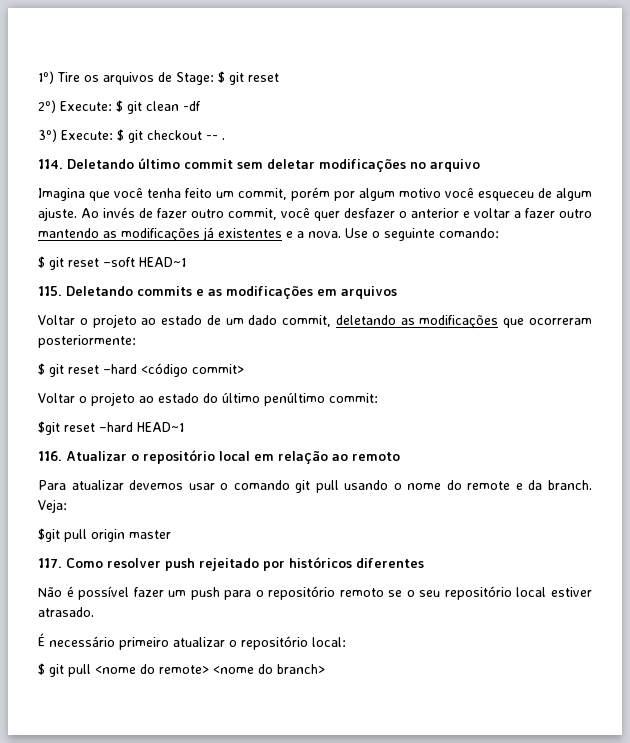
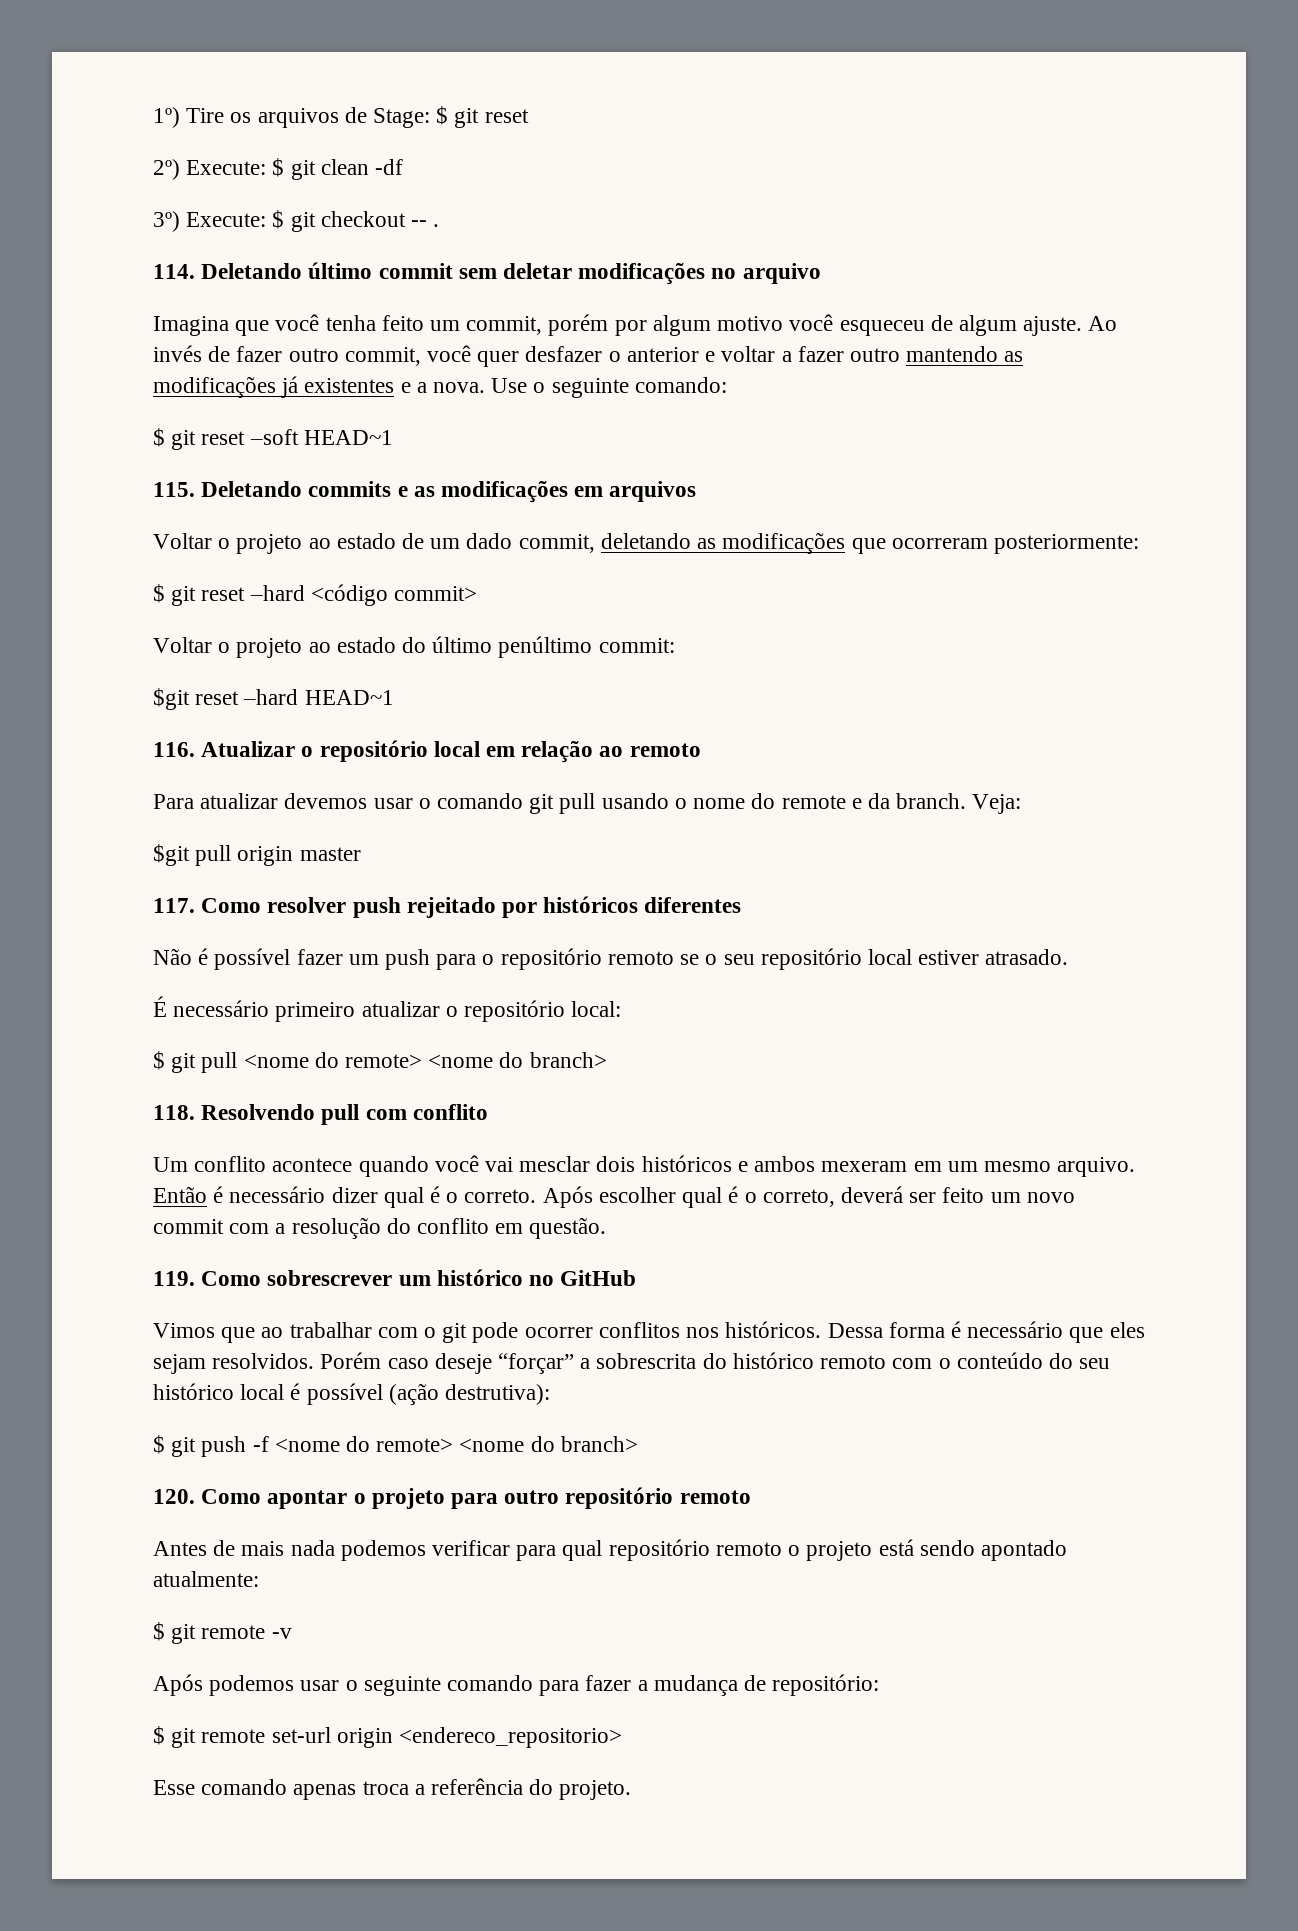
+ 118. Resolvendo pull com conflito
+ Um conflito acontece quando você vai mesclar dois históricos e ambos mexeram em um mesmo arquivo. Então é necessário dizer qual é o correto. Após escolher qual é o correto, deverá ser feito um novo commit com a resolução do conflito em questão.
+ 119. Como sobrescrever um histórico no GitHub
+ Vimos que ao trabalhar com o git pode ocorrer conflitos nos históricos. Dessa forma é necessário que eles sejam resolvidos. Porém caso deseje “forçar” a sobrescrita do histórico remoto com o conteúdo do seu histórico local é possível (ação destrutiva):
+ $ git push -f <nome do remote> <nome do branch>
+ 120. Como apontar o projeto para outro repositório remoto
+ Antes de mais nada podemos verificar para qual repositório remoto o projeto está sendo apontado atualmente:
+ $ git remote -v
+ Após podemos usar o seguinte comando para fazer a mudança de repositório:
+ $ git remote set-url origin <endereco_repositorio>
+ Esse comando apenas troca a referência do projeto.

